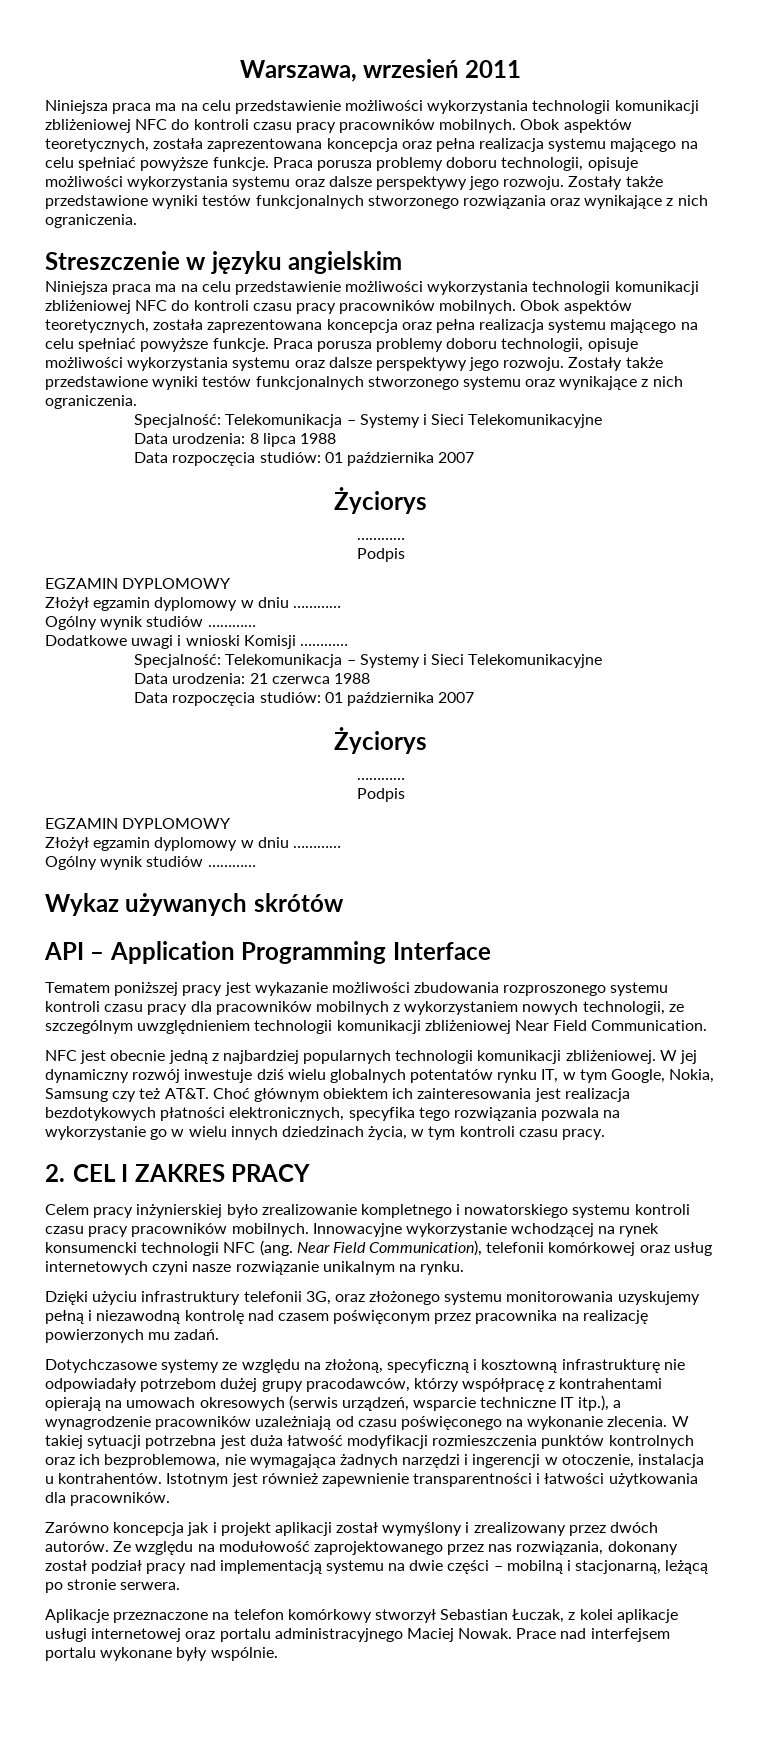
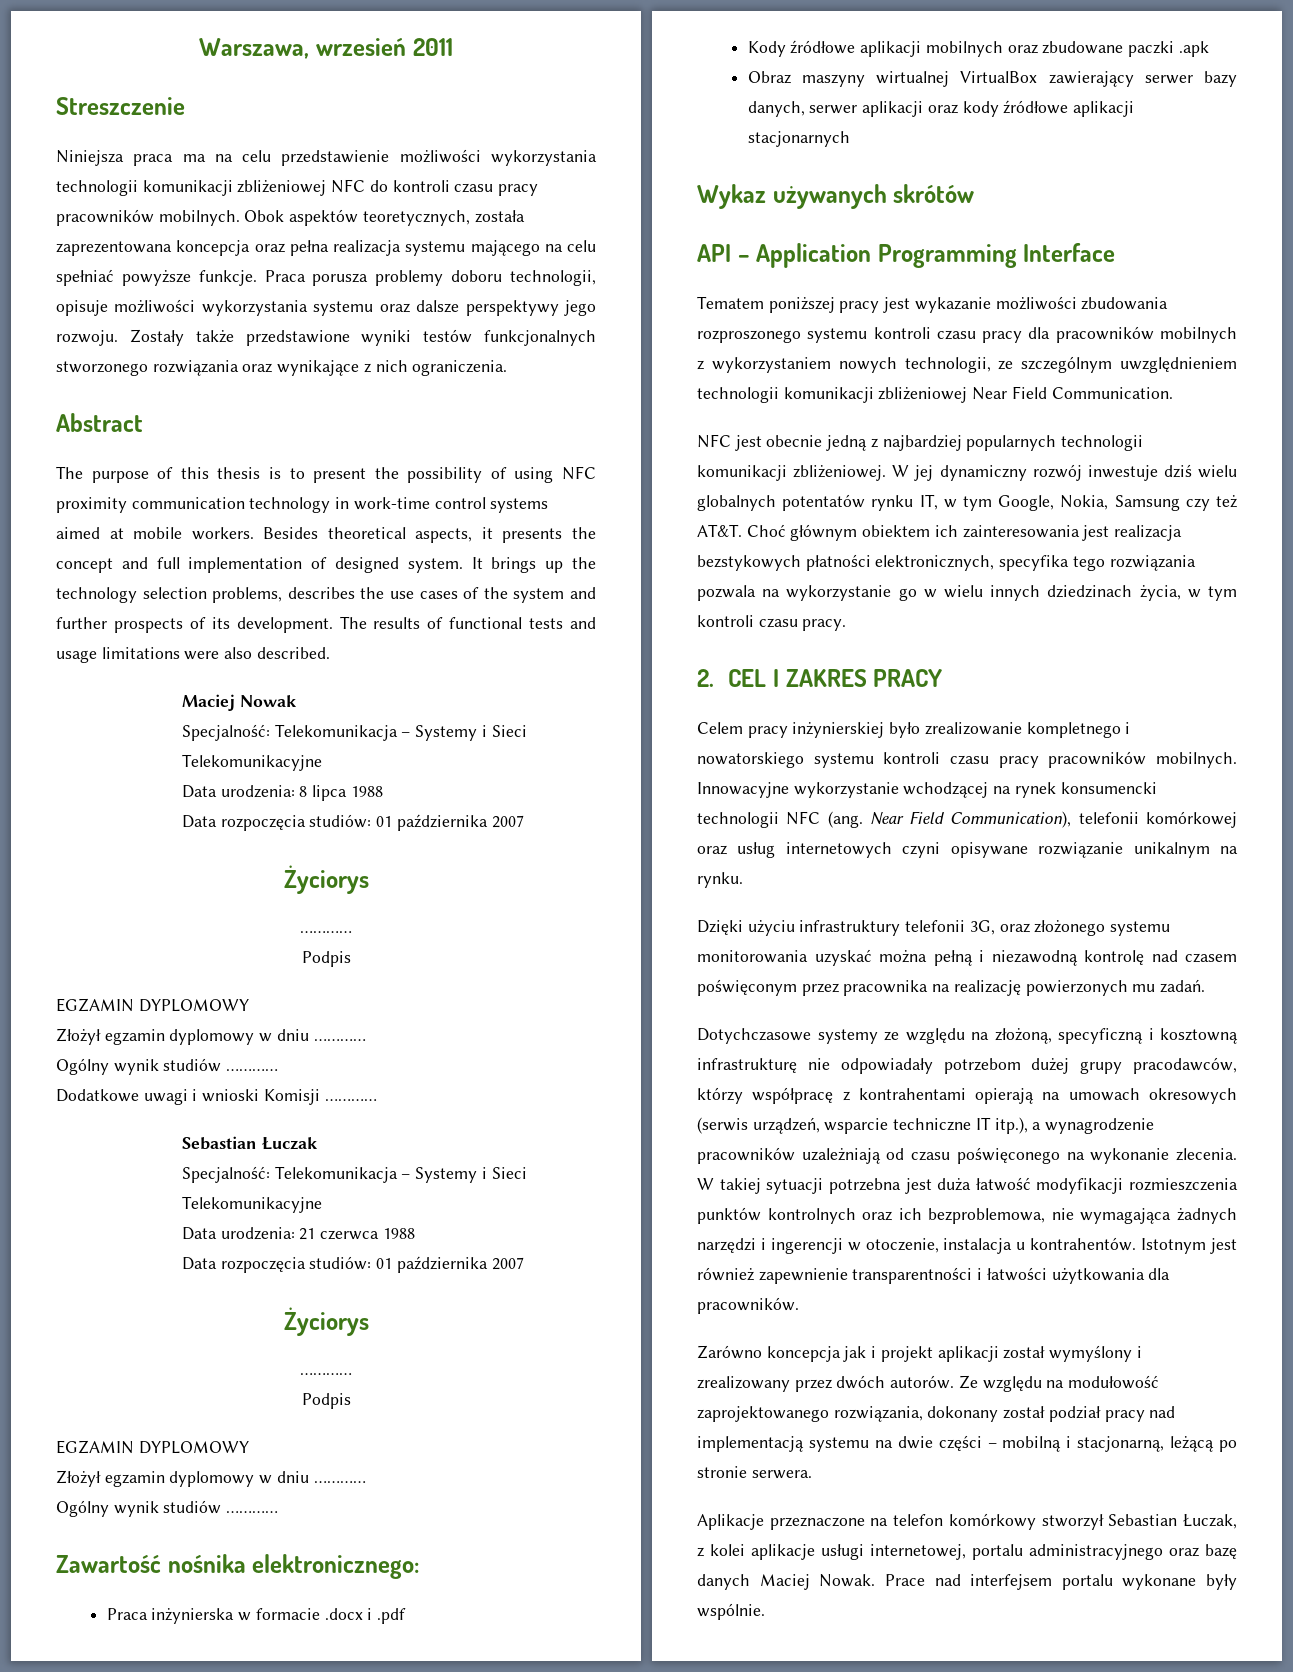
+ Streszczenie
- Streszczenie w języku angielskim
- Niniejsza praca ma na celu przedstawienie możliwości wykorzystania technologii komunikacji zbliżeniowej NFC do kontroli czasu pracy pracowników mobilnych. Obok aspektów teoretycznych, została zaprezentowana koncepcja oraz pełna realizacja systemu mającego na celu spełniać powyższe funkcje. Praca porusza problemy doboru technologii, opisuje możliwości wykorzystania systemu oraz dalsze perspektywy jego rozwoju. Zostały także przedstawione wyniki testów funkcjonalnych stworzonego systemu oraz wynikające z nich ograniczenia.
+ Abstract
+ The purpose of this thesis is to present the possibility of using NFC proximity communication technology in work-time control systems aimed at mobile workers. Besides theoretical aspects, it presents the concept and full implementation of designed system. It brings up the technology selection problems, describes the use cases of the system and further prospects of its development. The results of functional tests and usage limitations were also described.
+ Maciej Nowak
+ Sebastian Łuczak
+ Zawartość nośnika elektronicznego:
+ Praca inżynierska w formacie .docx i .pdf
+ Kody źródłowe aplikacji mobilnych oraz zbudowane paczki .apk
+ Obraz maszyny wirtualnej VirtualBox zawierający serwer bazy danych, serwer aplikacji oraz kody źródłowe aplikacji stacjonarnych
- Choć głównym obiektem ich zainteresowania jest realizacja bezdotykowych płatności elektronicznych, specyfika tego rozwiązania pozwala na wykorzystanie go w wielu innych dziedzinach życia, w tym kontroli czasu pracy.
+ Choć głównym obiektem ich zainteresowania jest realizacja bezstykowych płatności elektronicznych, specyfika tego rozwiązania pozwala na wykorzystanie go w wielu innych dziedzinach życia, w tym kontroli czasu pracy.
- Near Field Communication), telefonii komórkowej oraz usług internetowych czyni nasze rozwiązanie unikalnym na rynku.
+ Near Field Communication), telefonii komórkowej oraz usług internetowych czyni opisywane rozwiązanie unikalnym na rynku.
- Dzięki użyciu infrastruktury telefonii 3G, oraz złożonego systemu monitorowania uzyskujemy pełną i niezawodną kontrolę nad czasem poświęconym przez pracownika na realizację powierzonych mu zadań.
+ Dzięki użyciu infrastruktury telefonii 3G, oraz złożonego systemu monitorowania uzyskać można pełną i niezawodną kontrolę nad czasem poświęconym przez pracownika na realizację powierzonych mu zadań.
- Ze względu na modułowość zaprojektowanego przez nas rozwiązania, dokonany został podział pracy nad implementacją systemu na dwie części – mobilną i stacjonarną, leżącą po stronie serwera.
+ Ze względu na modułowość zaprojektowanego rozwiązania, dokonany został podział pracy nad implementacją systemu na dwie części – mobilną i stacjonarną, leżącą po stronie serwera.
- Aplikacje przeznaczone na telefon komórkowy stworzył Sebastian Łuczak, z kolei aplikacje usługi internetowej oraz portalu administracyjnego Maciej Nowak.
+ Aplikacje przeznaczone na telefon komórkowy stworzył Sebastian Łuczak, z kolei aplikacje usługi internetowej, portalu administracyjnego oraz bazę danych Maciej Nowak.

